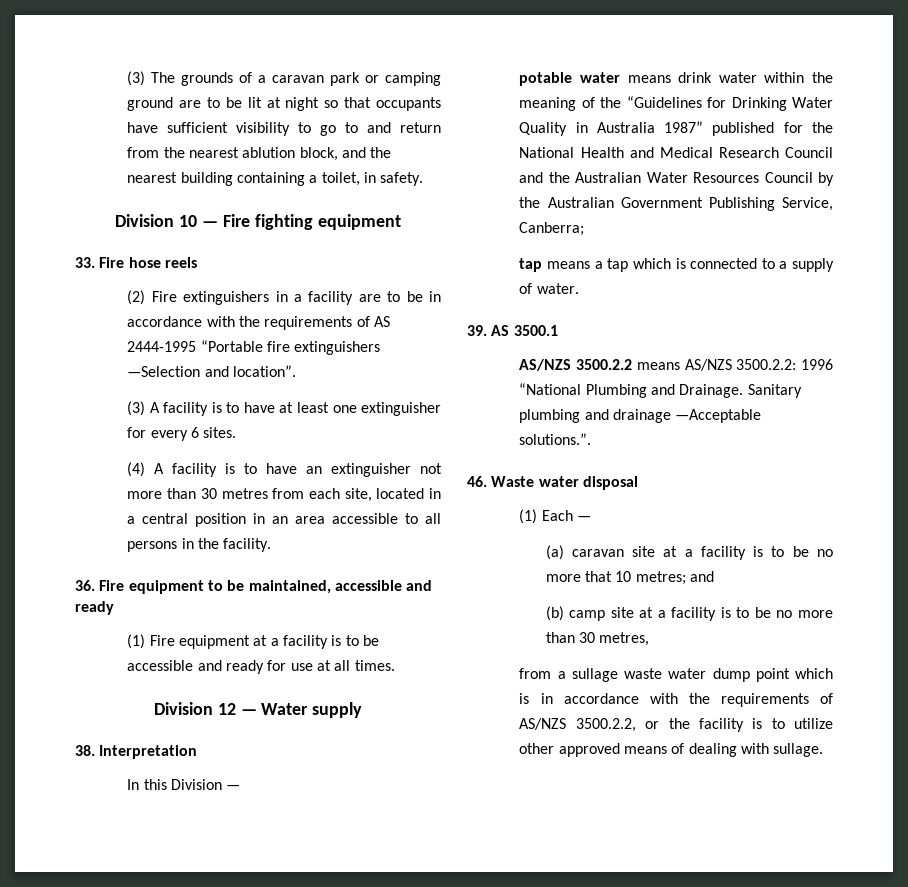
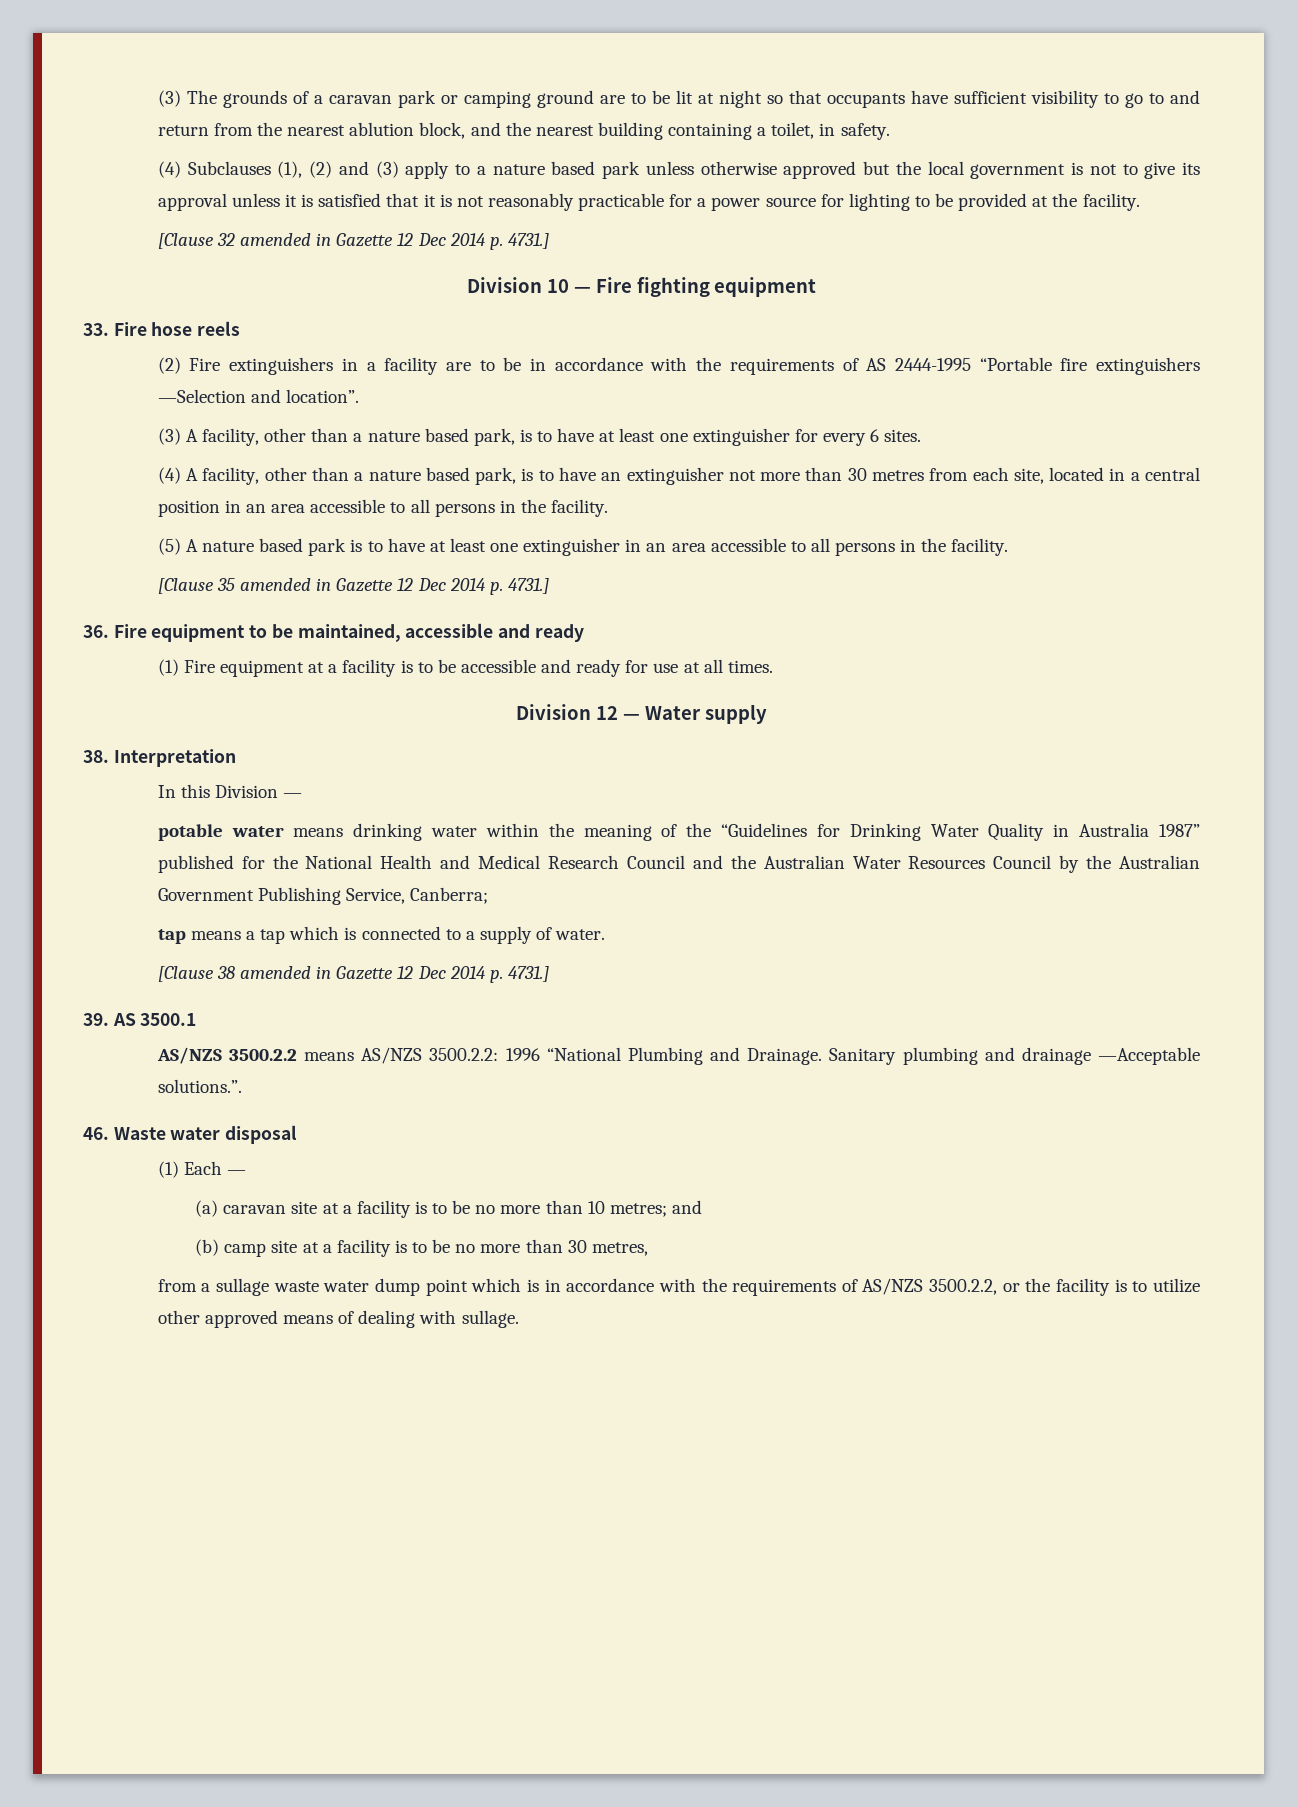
+ (4) Subclauses (1), (2) and (3) apply to a nature based park unless otherwise approved but the local government is not to give its approval unless it is satisfied that it is not reasonably practicable for a power source for lighting to be provided at the facility.
+ [Clause 32 amended in Gazette 12 Dec 2014 p. 4731.]
- (3) A facility is to have at least one extinguisher for every 6 sites.
+ (3) A facility, other than a nature based park, is to have at least one extinguisher for every 6 sites.
- (4) A facility is to have an extinguisher not more than 30 metres from each site, located in a central position in an area accessible to all persons in the facility.
+ (4) A facility, other than a nature based park, is to have an extinguisher not more than 30 metres from each site, located in a central position in an area accessible to all persons in the facility.
+ (5) A nature based park is to have at least one extinguisher in an area accessible to all persons in the facility.
+ [Clause 35 amended in Gazette 12 Dec 2014 p. 4731.]
- potable water means drink water within the meaning of the “Guidelines for Drinking Water Quality in Australia 1987” published for the National Health and Medical Research Council and the Australian Water Resources Council by the Australian Government Publishing Service, Canberra;
+ potable water means drinking water within the meaning of the “Guidelines for Drinking Water Quality in Australia 1987” published for the National Health and Medical Research Council and the Australian Water Resources Council by the Australian Government Publishing Service, Canberra;
+ [Clause 38 amended in Gazette 12 Dec 2014 p. 4731.]
- (a) caravan site at a facility is to be no more that 10 metres; and
+ (a) caravan site at a facility is to be no more than 10 metres; and

